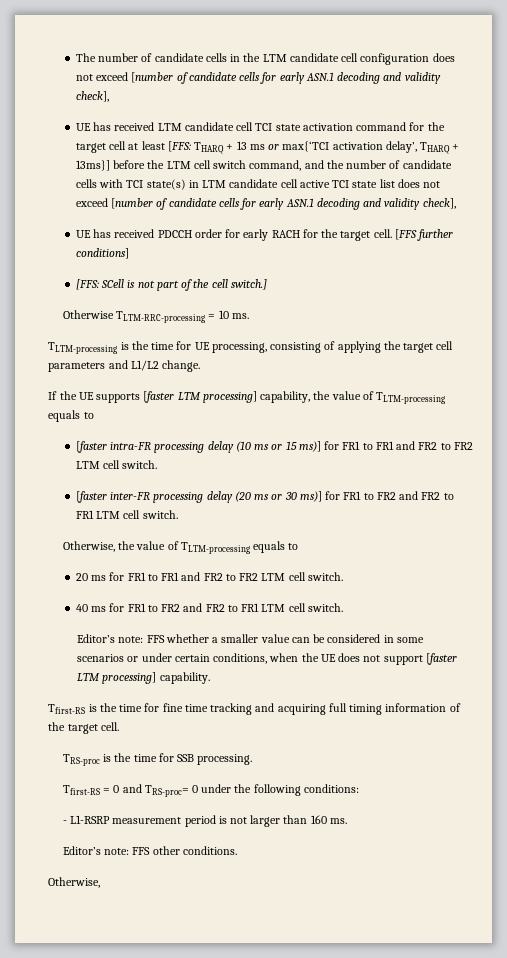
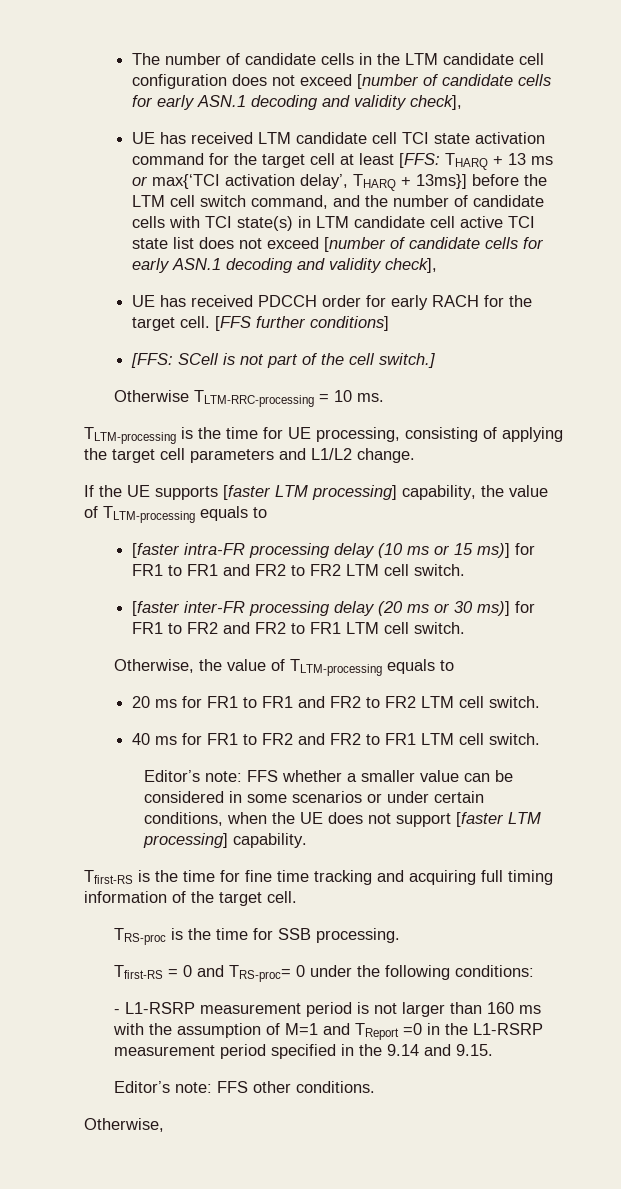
- - L1-RSRP measurement period is not larger than 160 ms.
+ - L1-RSRP measurement period is not larger than 160 ms with the assumption of M=1 and TReport =0 in the L1-RSRP measurement period specified in the 9.14 and 9.15.

